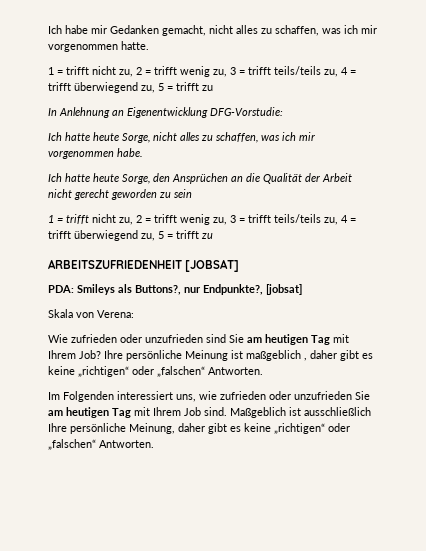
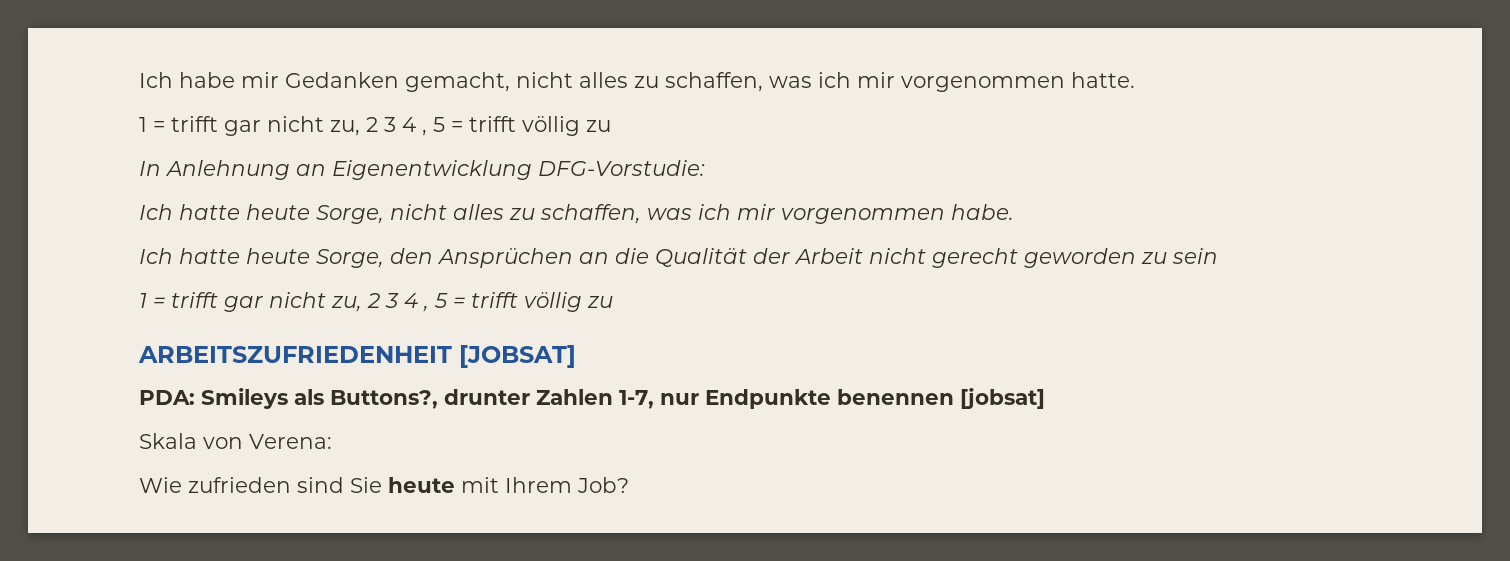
  Ich habe mir Gedanken gemacht, nicht alles zu schaffen, was ich mir vorgenommen hatte.
- 1 = trifft nicht zu, 2 = trifft wenig zu, 3 = trifft teils/teils zu, 4 = trifft überwiegend zu, 5 = trifft zu
+ 1 = trifft gar nicht zu, 2 3 4 , 5 = trifft völlig zu
  Ich hatte heute Sorge, den Ansprüchen an die Qualität der Arbeit nicht gerecht geworden zu sein
- 1 = trifft nicht zu, 2 = trifft wenig zu, 3 = trifft teils/teils zu, 4 = trifft überwiegend zu, 5 = trifft zu
+ 1 = trifft gar nicht zu, 2 3 4 , 5 = trifft völlig zu
- PDA: Smileys als Buttons?, nur Endpunkte?, [jobsat]
+ PDA: Smileys als Buttons?, drunter Zahlen 1-7, nur Endpunkte benennen [jobsat]
- Wie zufrieden oder unzufrieden sind Sie am heutigen Tag mit Ihrem Job? Ihre persönliche Meinung ist maßgeblich , daher gibt es keine „richtigen“ oder „falschen“ Antworten.
- Im Folgenden interessiert uns, wie zufrieden oder unzufrieden Sie am heutigen Tag mit Ihrem Job sind. Maßgeblich ist ausschließlich Ihre persönliche Meinung, daher gibt es keine „richtigen“ oder „falschen“ Antworten.
+ Wie zufrieden sind Sie heute mit Ihrem Job?

